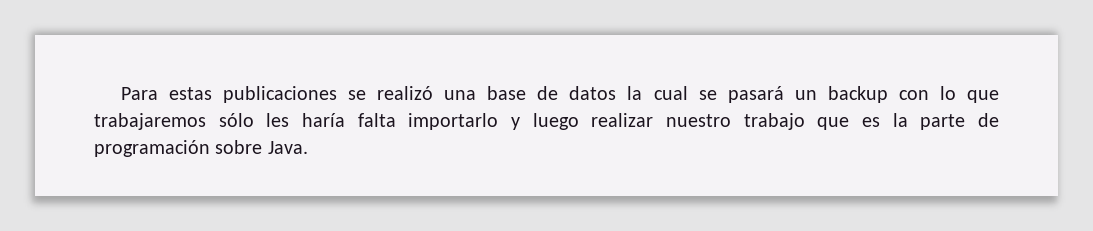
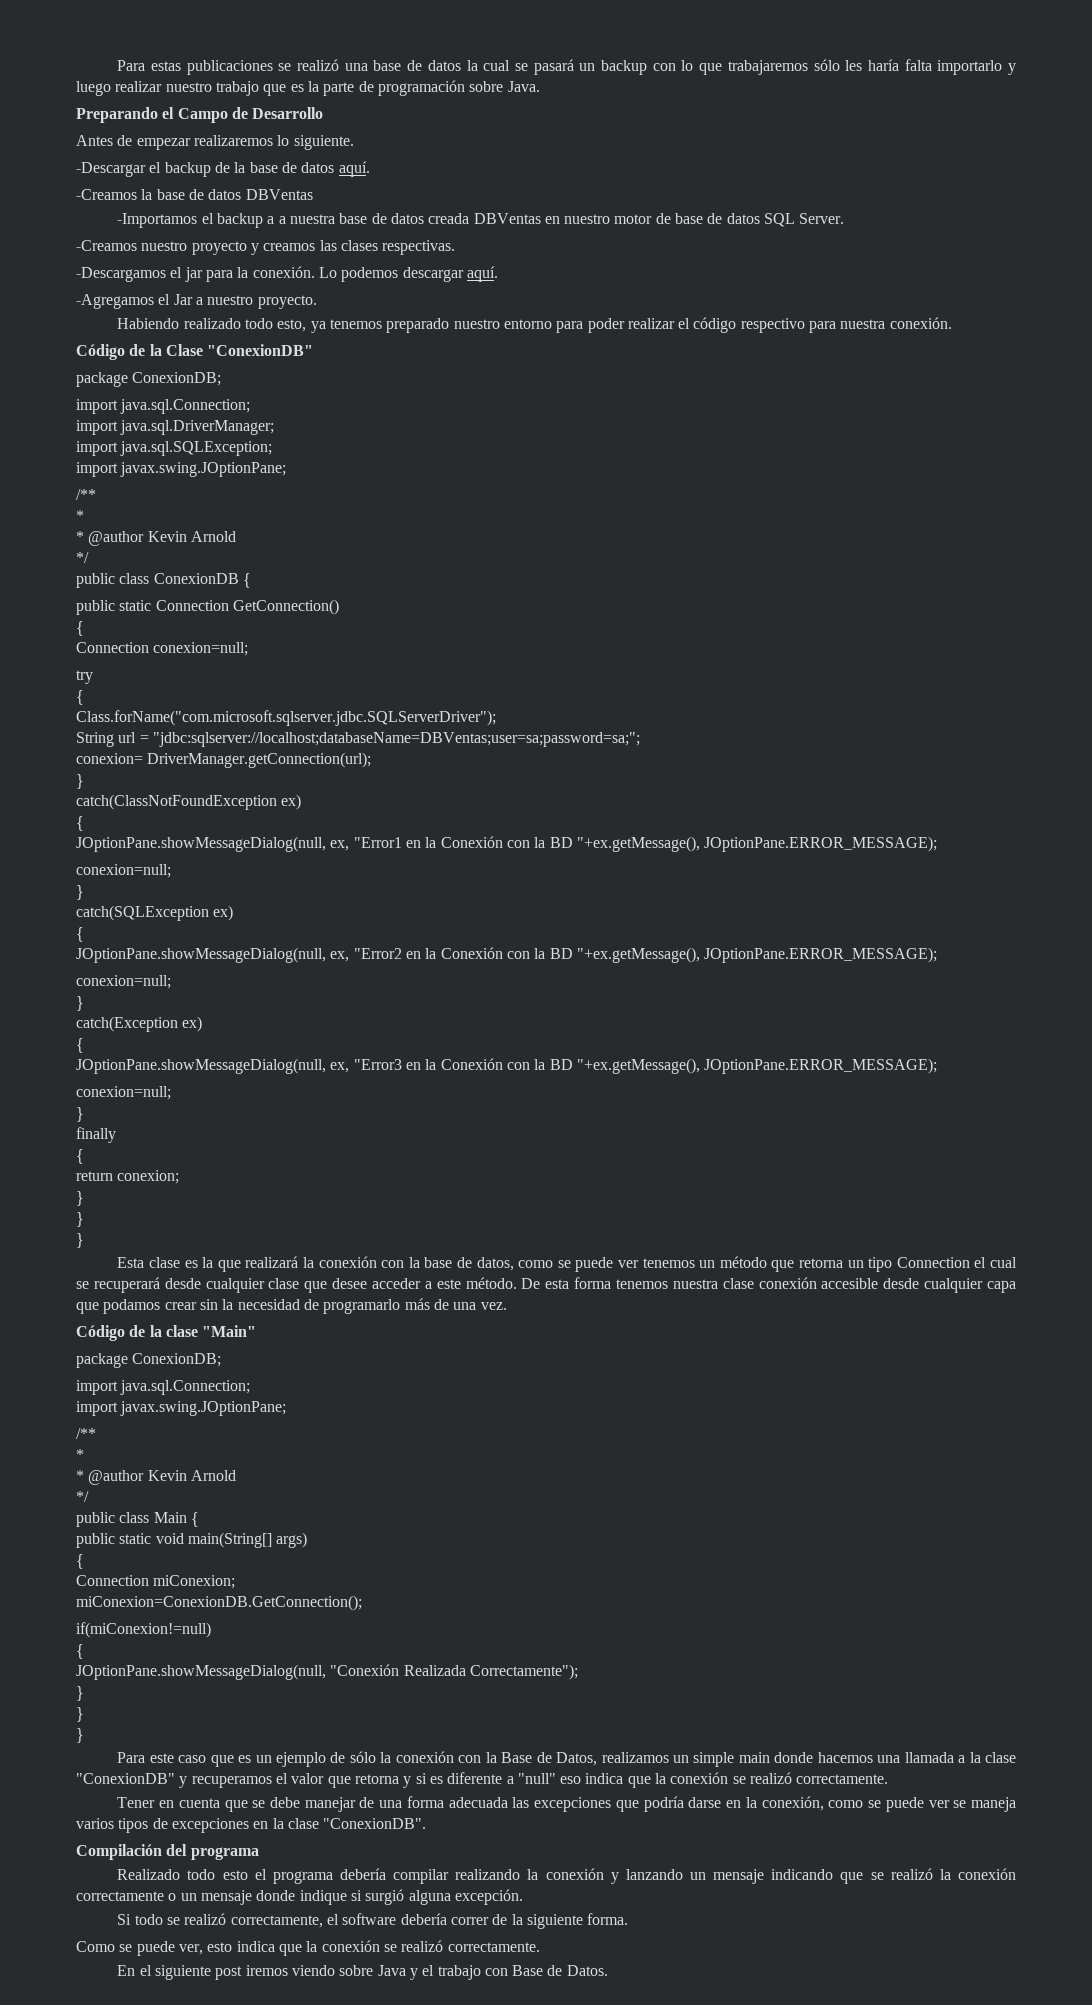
+ Preparando el Campo de Desarrollo
+ Antes de empezar realizaremos lo siguiente.
+ -Descargar el backup de la base de datos aquí.
+ -Creamos la base de datos DBVentas
+ -Importamos el backup a a nuestra base de datos creada DBVentas en nuestro motor de base de datos SQL Server.
+ -Creamos nuestro proyecto y creamos las clases respectivas.
+ -Descargamos el jar para la conexión. Lo podemos descargar aquí.
+ -Agregamos el Jar a nuestro proyecto.
+ Habiendo realizado todo esto, ya tenemos preparado nuestro entorno para poder realizar el código respectivo para nuestra conexión.
+ Código de la Clase "ConexionDB"
+ package ConexionDB;
+ import java.sql.Connection;
+ import java.sql.DriverManager;
+ import java.sql.SQLException;
+ import javax.swing.JOptionPane;
+ /**
+ *
+ * @author Kevin Arnold
+ */
+ public class ConexionDB {
+ public static Connection GetConnection()
+ {
+ Connection conexion=null;
+ try
+ {
+ Class.forName("com.microsoft.sqlserver.jdbc.SQLServerDriver");
+ String url = "jdbc:sqlserver://localhost;databaseName=DBVentas;user=sa;password=sa;";
+ conexion= DriverManager.getConnection(url);
+ }
+ catch(ClassNotFoundException ex)
+ {
+ JOptionPane.showMessageDialog(null, ex, "Error1 en la Conexión con la BD "+ex.getMessage(), JOptionPane.ERROR_MESSAGE);
+ conexion=null;
+ }
+ catch(SQLException ex)
+ {
+ JOptionPane.showMessageDialog(null, ex, "Error2 en la Conexión con la BD "+ex.getMessage(), JOptionPane.ERROR_MESSAGE);
+ conexion=null;
+ }
+ catch(Exception ex)
+ {
+ JOptionPane.showMessageDialog(null, ex, "Error3 en la Conexión con la BD "+ex.getMessage(), JOptionPane.ERROR_MESSAGE);
+ conexion=null;
+ }
+ finally
+ {
+ return conexion;
+ }
+ }
+ }
+ Esta clase es la que realizará la conexión con la base de datos, como se puede ver tenemos un método que retorna un tipo Connection el cual se recuperará desde cualquier clase que desee acceder a este método. De esta forma tenemos nuestra clase conexión accesible desde cualquier capa que podamos crear sin la necesidad de programarlo más de una vez.
+ Código de la clase "Main"
+ package ConexionDB;
+ import java.sql.Connection;
+ import javax.swing.JOptionPane;
+ /**
+ *
+ * @author Kevin Arnold
+ */
+ public class Main {
+ public static void main(String[] args)
+ {
+ Connection miConexion;
+ miConexion=ConexionDB.GetConnection();
+ if(miConexion!=null)
+ {
+ JOptionPane.showMessageDialog(null, "Conexión Realizada Correctamente");
+ }
+ }
+ }
+ Para este caso que es un ejemplo de sólo la conexión con la Base de Datos, realizamos un simple main donde hacemos una llamada a la clase "ConexionDB" y recuperamos el valor que retorna y si es diferente a "null" eso indica que la conexión se realizó correctamente.
+ Tener en cuenta que se debe manejar de una forma adecuada las excepciones que podría darse en la conexión, como se puede ver se maneja varios tipos de excepciones en la clase "ConexionDB".
+ Compilación del programa
+ Realizado todo esto el programa debería compilar realizando la conexión y lanzando un mensaje indicando que se realizó la conexión correctamente o un mensaje donde indique si surgió alguna excepción.
+ Si todo se realizó correctamente, el software debería correr de la siguiente forma.
+ Como se puede ver, esto indica que la conexión se realizó correctamente.
+ En el siguiente post iremos viendo sobre Java y el trabajo con Base de Datos.

